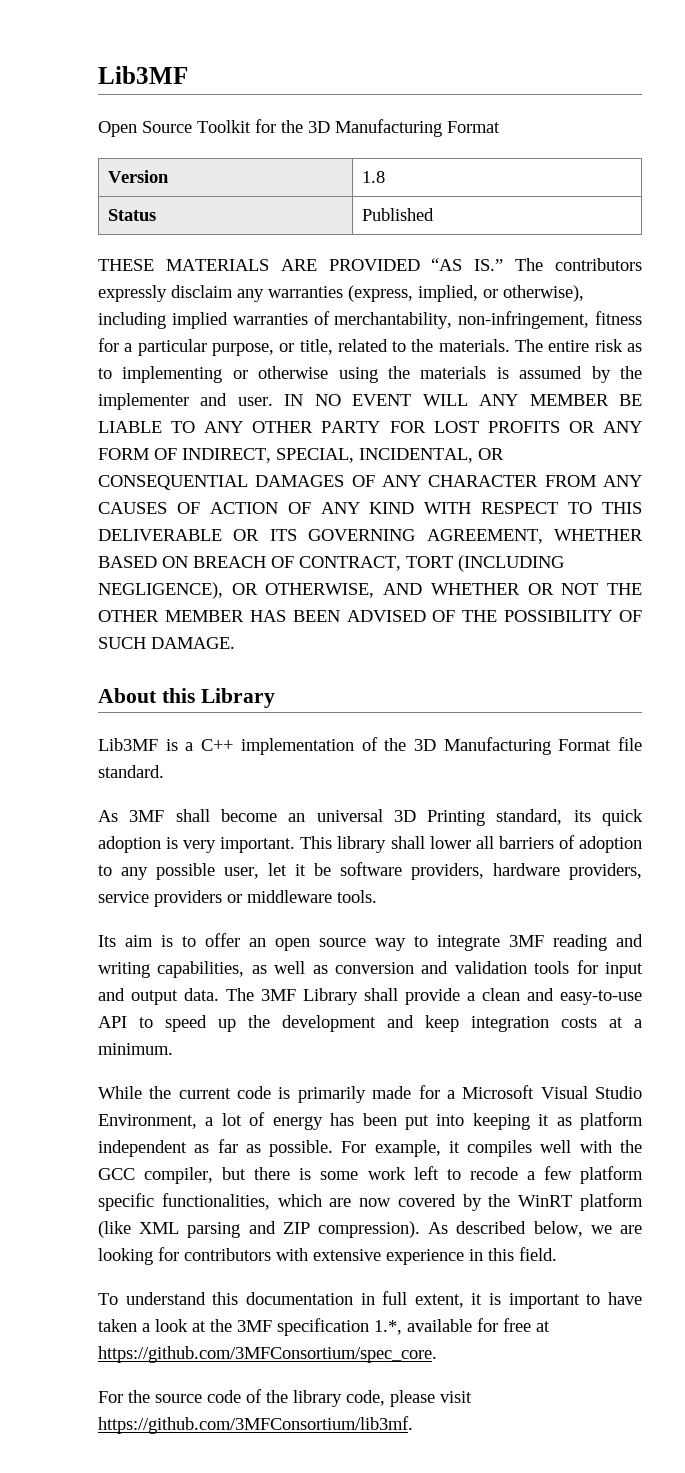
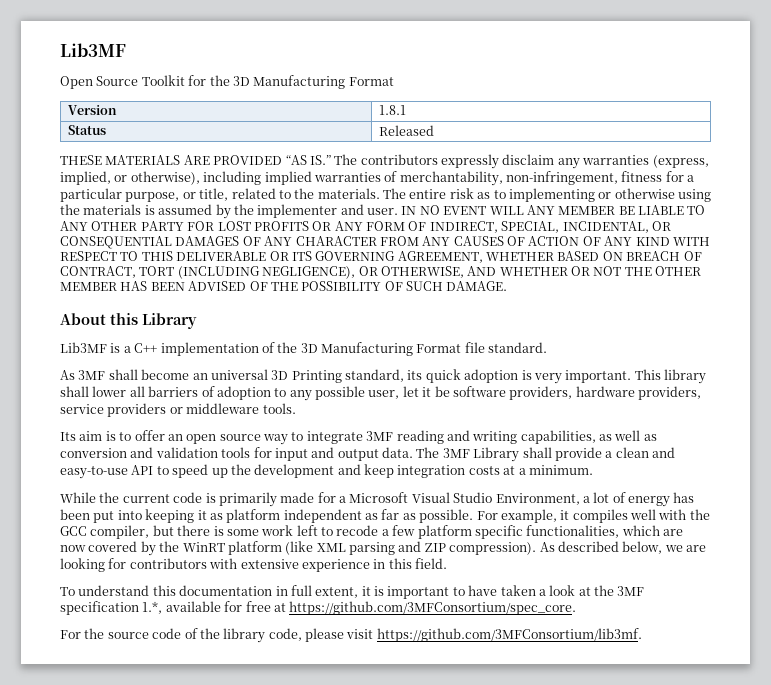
- Version | 1.8
+ Version | 1.8.1
- Status | Published
+ Status | Released

